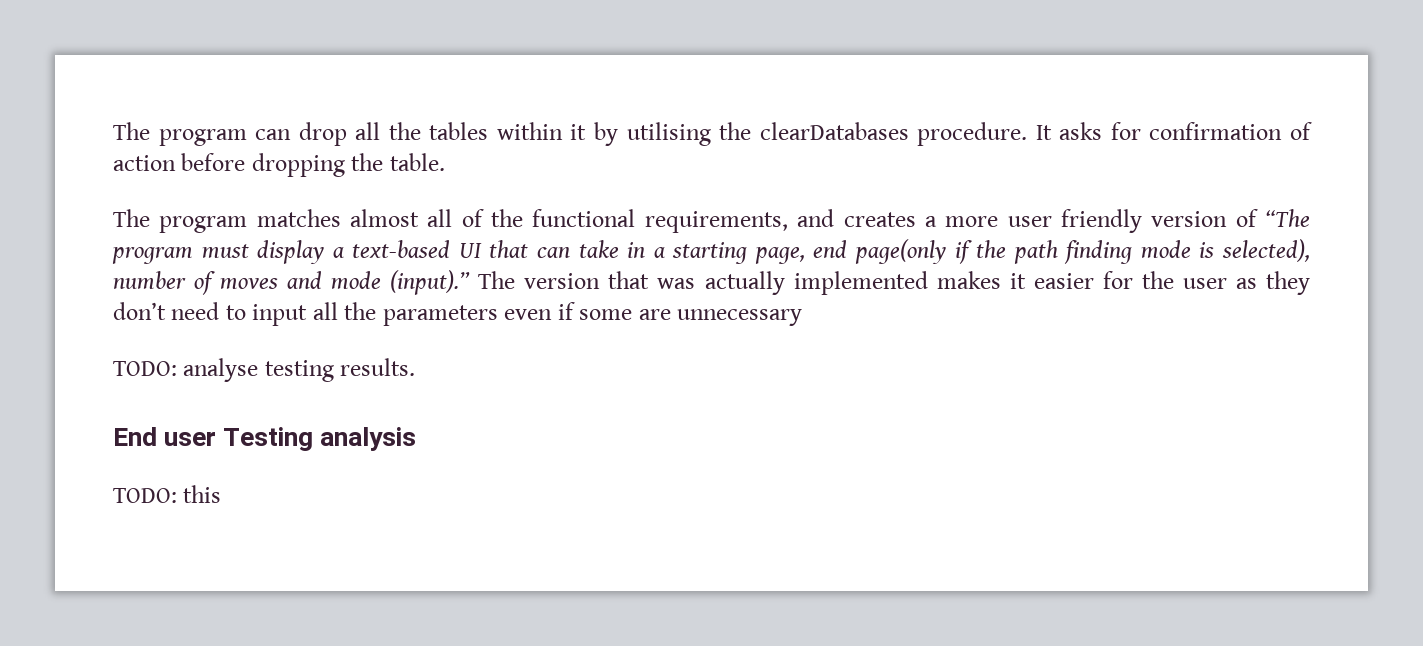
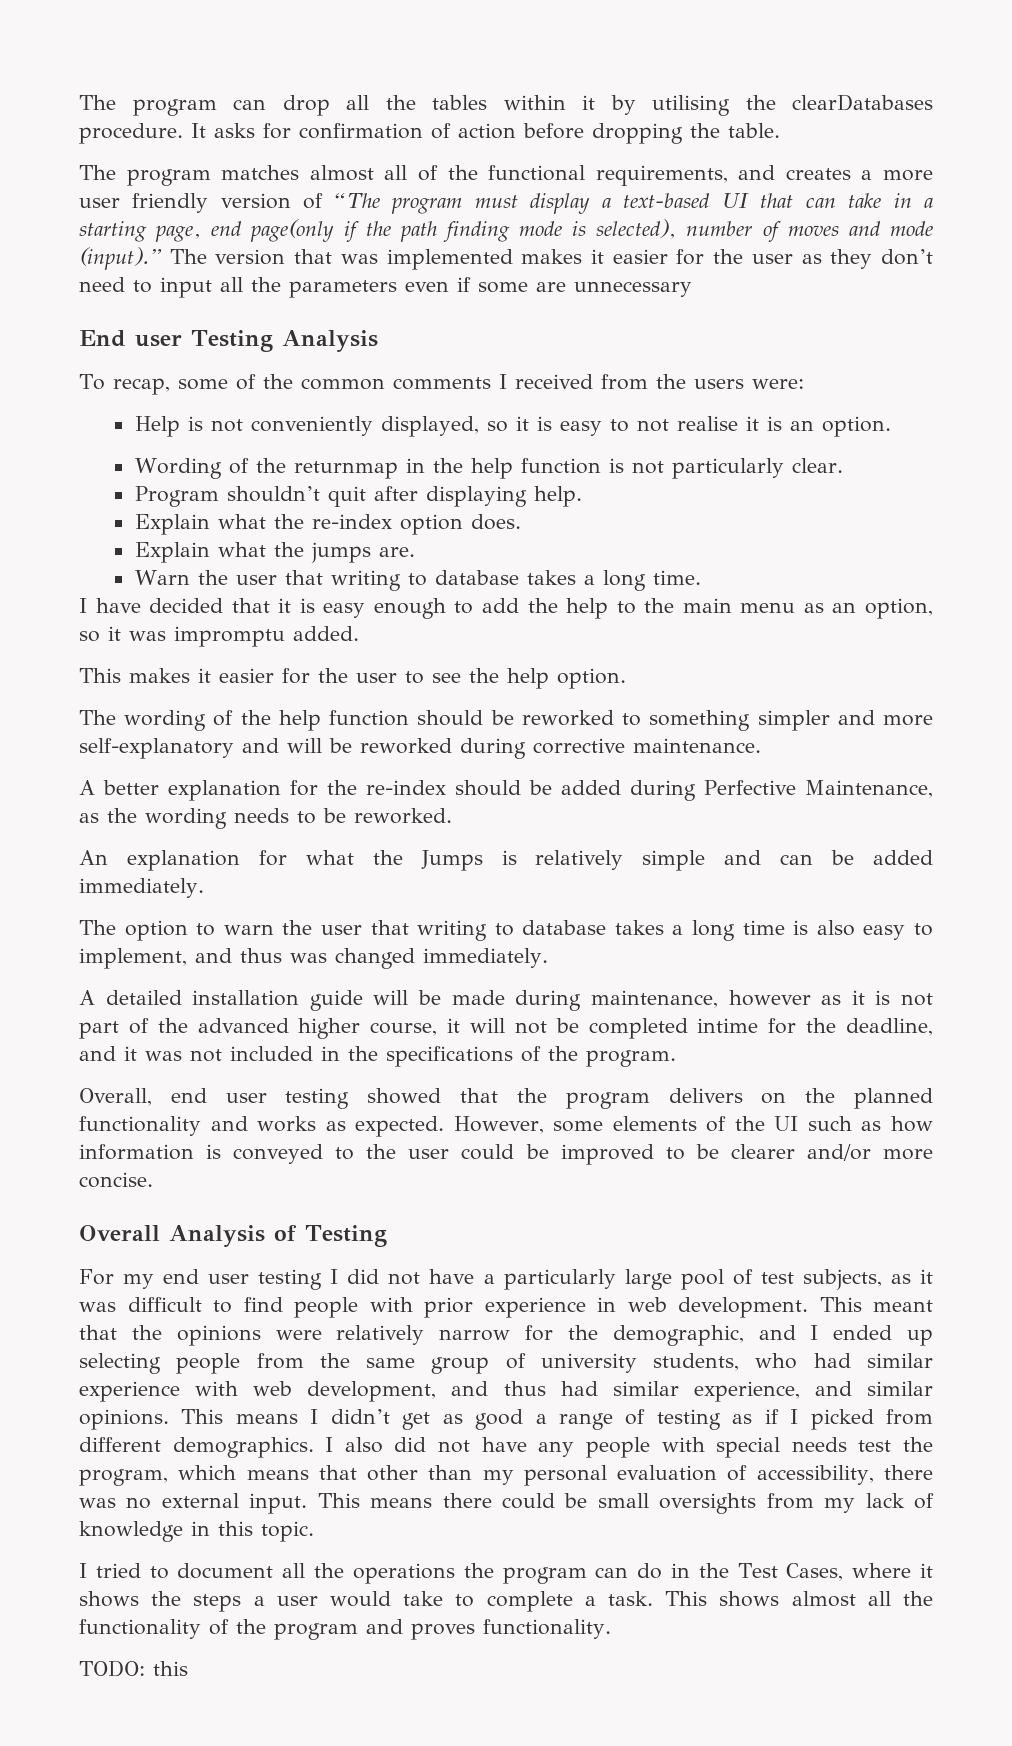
- The version that was actually implemented makes it easier for the user as they don’t need to input all the parameters even if some are unnecessary
+ The version that was implemented makes it easier for the user as they don’t need to input all the parameters even if some are unnecessary
- TODO: analyse testing results.
- End user Testing analysis
+ End user Testing Analysis
+ To recap, some of the common comments I received from the users were:
+ Help is not conveniently displayed, so it is easy to not realise it is an option.
+ Wording of the returnmap in the help function is not particularly clear.
+ Program shouldn’t quit after displaying help.
+ Explain what the re-index option does.
+ Explain what the jumps are.
+ Warn the user that writing to database takes a long time.
+ I have decided that it is easy enough to add the help to the main menu as an option, so it was impromptu added.
+ This makes it easier for the user to see the help option.
+ The wording of the help function should be reworked to something simpler and more self-explanatory and will be reworked during corrective maintenance.
+ A better explanation for the re-index should be added during Perfective Maintenance, as the wording needs to be reworked.
+ An explanation for what the Jumps is relatively simple and can be added immediately.
+ The option to warn the user that writing to database takes a long time is also easy to implement, and thus was changed immediately.
+ A detailed installation guide will be made during maintenance, however as it is not part of the advanced higher course, it will not be completed intime for the deadline, and it was not included in the specifications of the program.
+ Overall, end user testing showed that the program delivers on the planned functionality and works as expected. However, some elements of the UI such as how information is conveyed to the user could be improved to be clearer and/or more concise.
+ Overall Analysis of Testing
+ For my end user testing I did not have a particularly large pool of test subjects, as it was difficult to find people with prior experience in web development. This meant that the opinions were relatively narrow for the demographic, and I ended up selecting people from the same group of university students, who had similar experience with web development, and thus had similar experience, and similar opinions. This means I didn’t get as good a range of testing as if I picked from different demographics. I also did not have any people with special needs test the program, which means that other than my personal evaluation of accessibility, there was no external input. This means there could be small oversights from my lack of knowledge in this topic.
+ I tried to document all the operations the program can do in the Test Cases, where it shows the steps a user would take to complete a task. This shows almost all the functionality of the program and proves functionality.

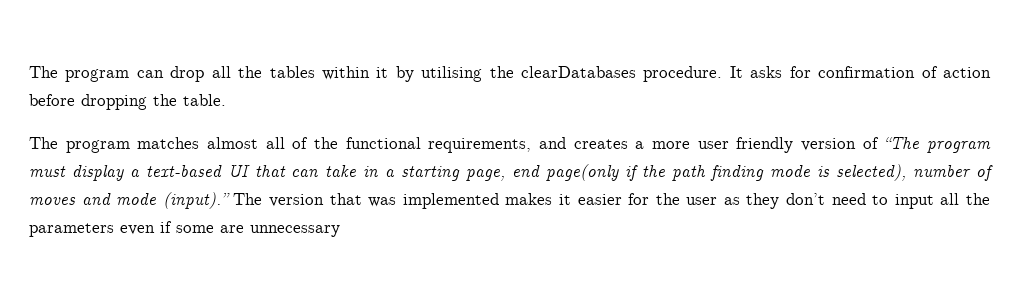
- End user Testing Analysis
- To recap, some of the common comments I received from the users were:
- Help is not conveniently displayed, so it is easy to not realise it is an option.
- Wording of the returnmap in the help function is not particularly clear.
- Program shouldn’t quit after displaying help.
- Explain what the re-index option does.
- Explain what the jumps are.
- Warn the user that writing to database takes a long time.
- I have decided that it is easy enough to add the help to the main menu as an option, so it was impromptu added.
- This makes it easier for the user to see the help option.
- The wording of the help function should be reworked to something simpler and more self-explanatory and will be reworked during corrective maintenance.
- A better explanation for the re-index should be added during Perfective Maintenance, as the wording needs to be reworked.
- An explanation for what the Jumps is relatively simple and can be added immediately.
- The option to warn the user that writing to database takes a long time is also easy to implement, and thus was changed immediately.
- A detailed installation guide will be made during maintenance, however as it is not part of the advanced higher course, it will not be completed intime for the deadline, and it was not included in the specifications of the program.
- Overall, end user testing showed that the program delivers on the planned functionality and works as expected. However, some elements of the UI such as how information is conveyed to the user could be improved to be clearer and/or more concise.
- Overall Analysis of Testing
- For my end user testing I did not have a particularly large pool of test subjects, as it was difficult to find people with prior experience in web development. This meant that the opinions were relatively narrow for the demographic, and I ended up selecting people from the same group of university students, who had similar experience with web development, and thus had similar experience, and similar opinions. This means I didn’t get as good a range of testing as if I picked from different demographics. I also did not have any people with special needs test the program, which means that other than my personal evaluation of accessibility, there was no external input. This means there could be small oversights from my lack of knowledge in this topic.
- I tried to document all the operations the program can do in the Test Cases, where it shows the steps a user would take to complete a task. This shows almost all the functionality of the program and proves functionality.
- TODO: this

